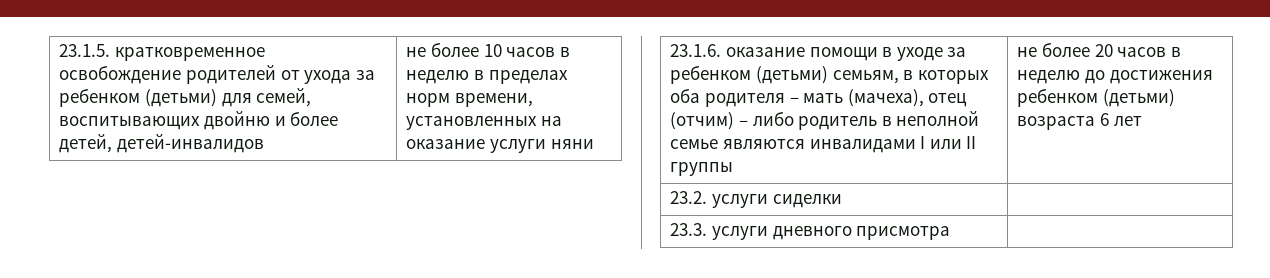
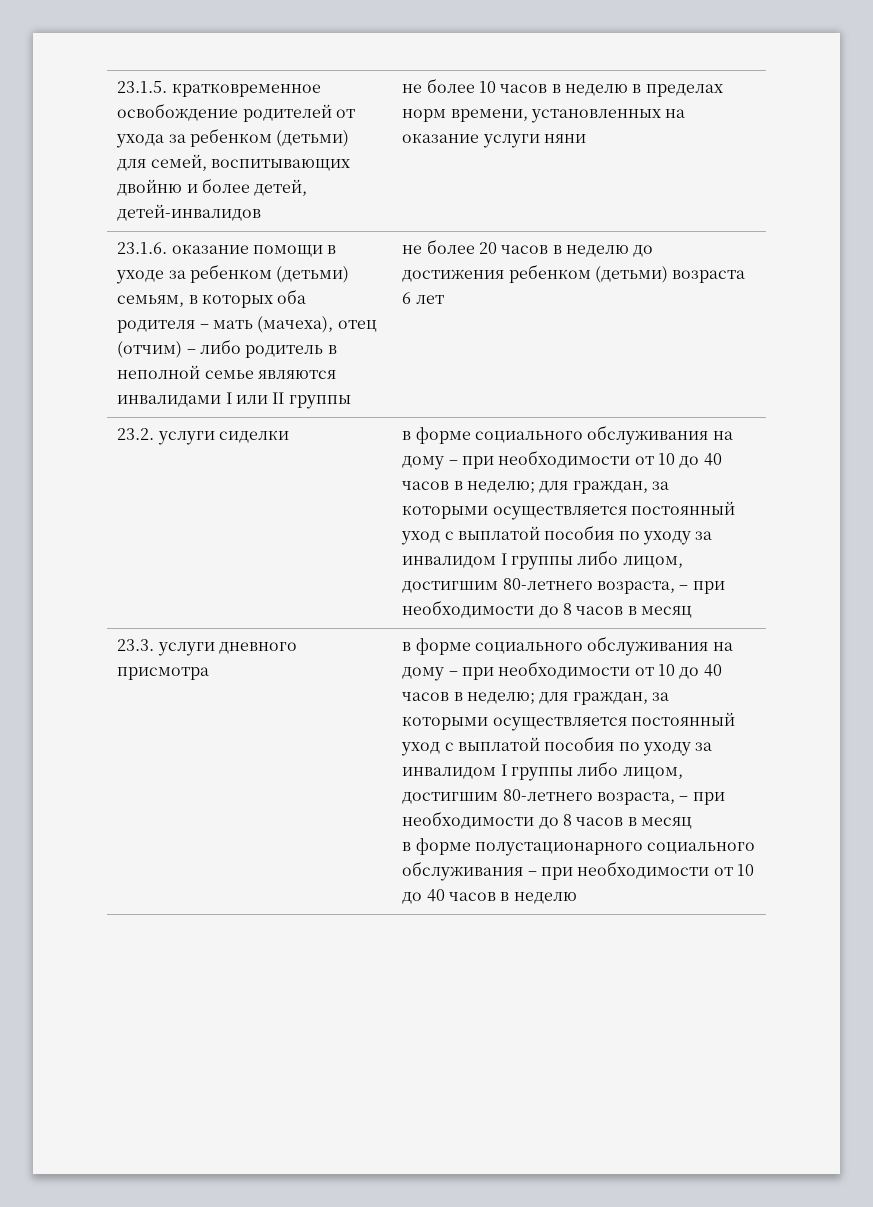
- 23.2. услуги сиделки |
- 23.3. услуги дневного присмотра |
+ 23.2. услуги сиделки | в форме социального обслуживания на дому – при необходимости от 10 до 40 часов в неделю; для граждан, за которыми осуществляется постоянный уход с выплатой пособия по уходу за инвалидом I группы либо лицом, достигшим 80-летнего возраста, – при необходимости до 8 часов в месяц
+ 23.3. услуги дневного присмотра | в форме социального обслуживания на дому – при необходимости от 10 до 40 часов в неделю; для граждан, за которыми осуществляется постоянный уход с выплатой пособия по уходу за инвалидом I группы либо лицом, достигшим 80-летнего возраста, – при необходимости до 8 часов в месяц
+ в форме полустационарного социального обслуживания – при необходимости от 10 до 40 часов в неделю

